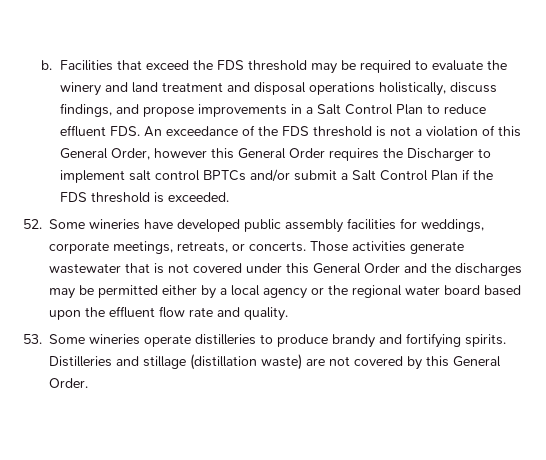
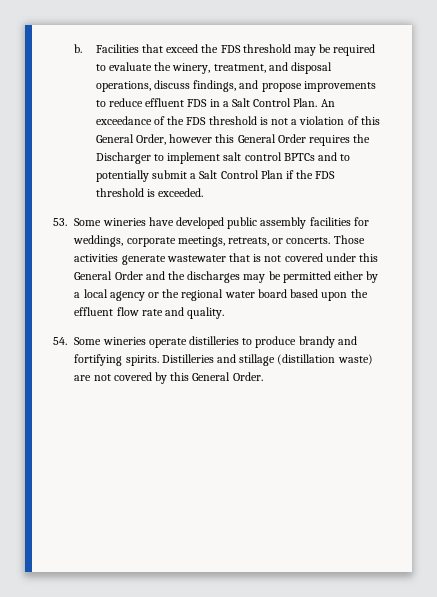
- Facilities that exceed the FDS threshold may be required to evaluate the winery and land treatment and disposal operations holistically, discuss findings, and propose improvements in a Salt Control Plan to reduce effluent FDS. An exceedance of the FDS threshold is not a violation of this General Order, however this General Order requires the Discharger to implement salt control BPTCs and/or submit a Salt Control Plan if the FDS threshold is exceeded.
+ Facilities that exceed the FDS threshold may be required to evaluate the winery, treatment, and disposal operations, discuss findings, and propose improvements to reduce effluent FDS in a Salt Control Plan. An exceedance of the FDS threshold is not a violation of this General Order, however this General Order requires the Discharger to implement salt control BPTCs and to potentially submit a Salt Control Plan if the FDS threshold is exceeded.
- 52. Some wineries have developed public assembly facilities for weddings, corporate meetings, retreats, or concerts.
+ 53. Some wineries have developed public assembly facilities for weddings, corporate meetings, retreats, or concerts.
- 53. Some wineries operate distilleries to produce brandy and fortifying spirits.
+ 54. Some wineries operate distilleries to produce brandy and fortifying spirits.

